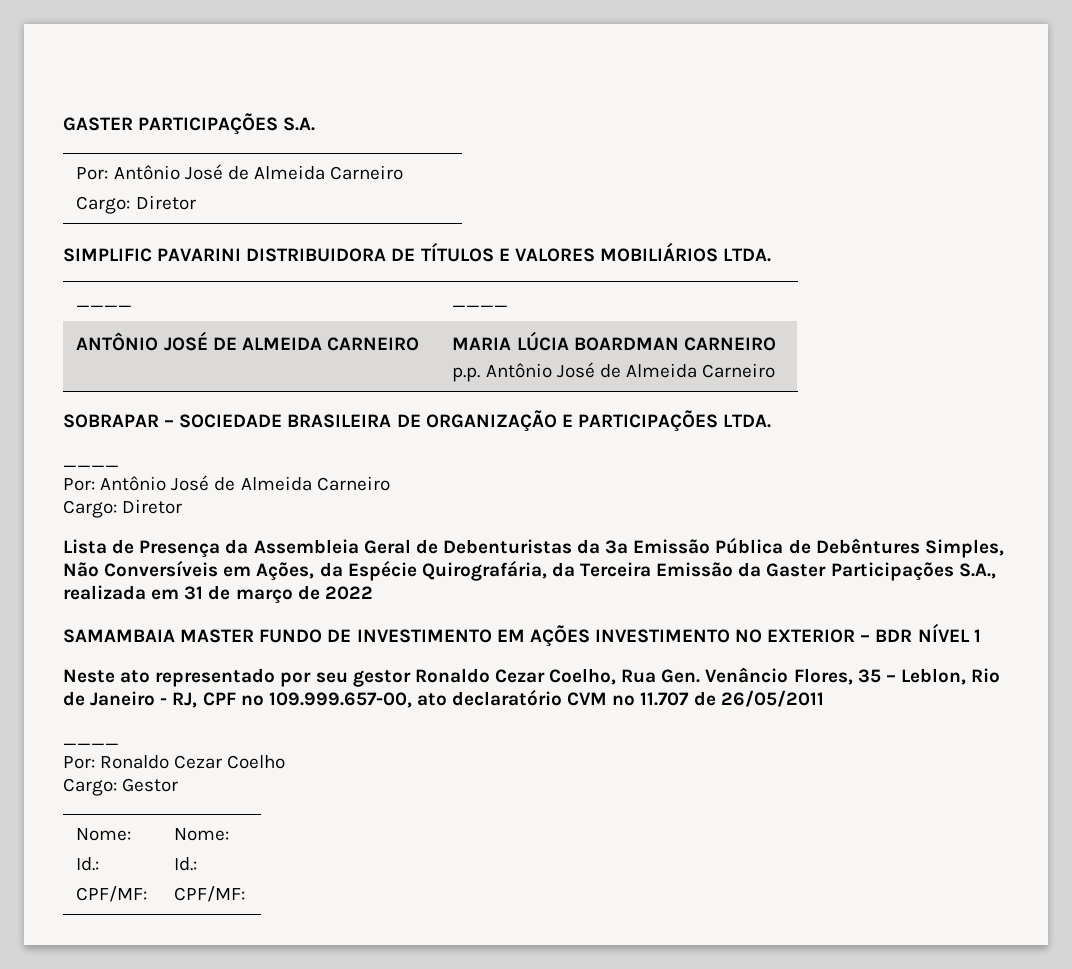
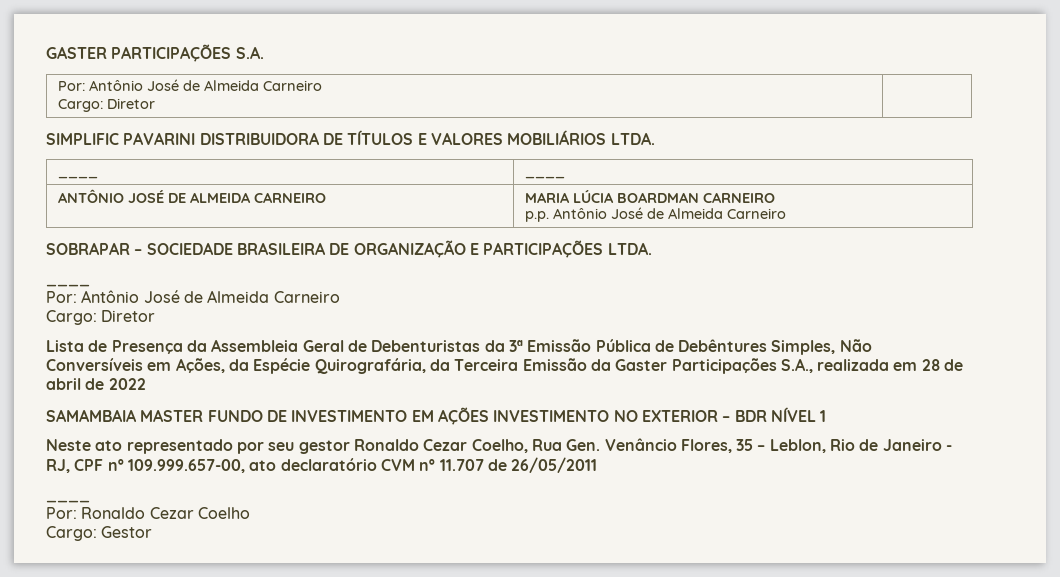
- Lista de Presença da Assembleia Geral de Debenturistas da 3ª Emissão Pública de Debêntures Simples, Não Conversíveis em Ações, da Espécie Quirografária, da Terceira Emissão da Gaster Participações S.A., realizada em 31 de março de 2022
+ Lista de Presença da Assembleia Geral de Debenturistas da 3ª Emissão Pública de Debêntures Simples, Não Conversíveis em Ações, da Espécie Quirografária, da Terceira Emissão da Gaster Participações S.A., realizada em 28 de abril de 2022
  Cargo: Gestor
- Nome:
- Id.:
- CPF/MF: | Nome:
- Id.:
- CPF/MF:

